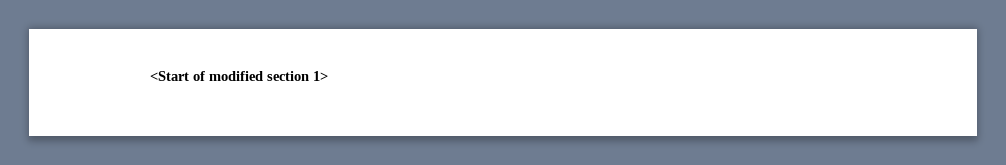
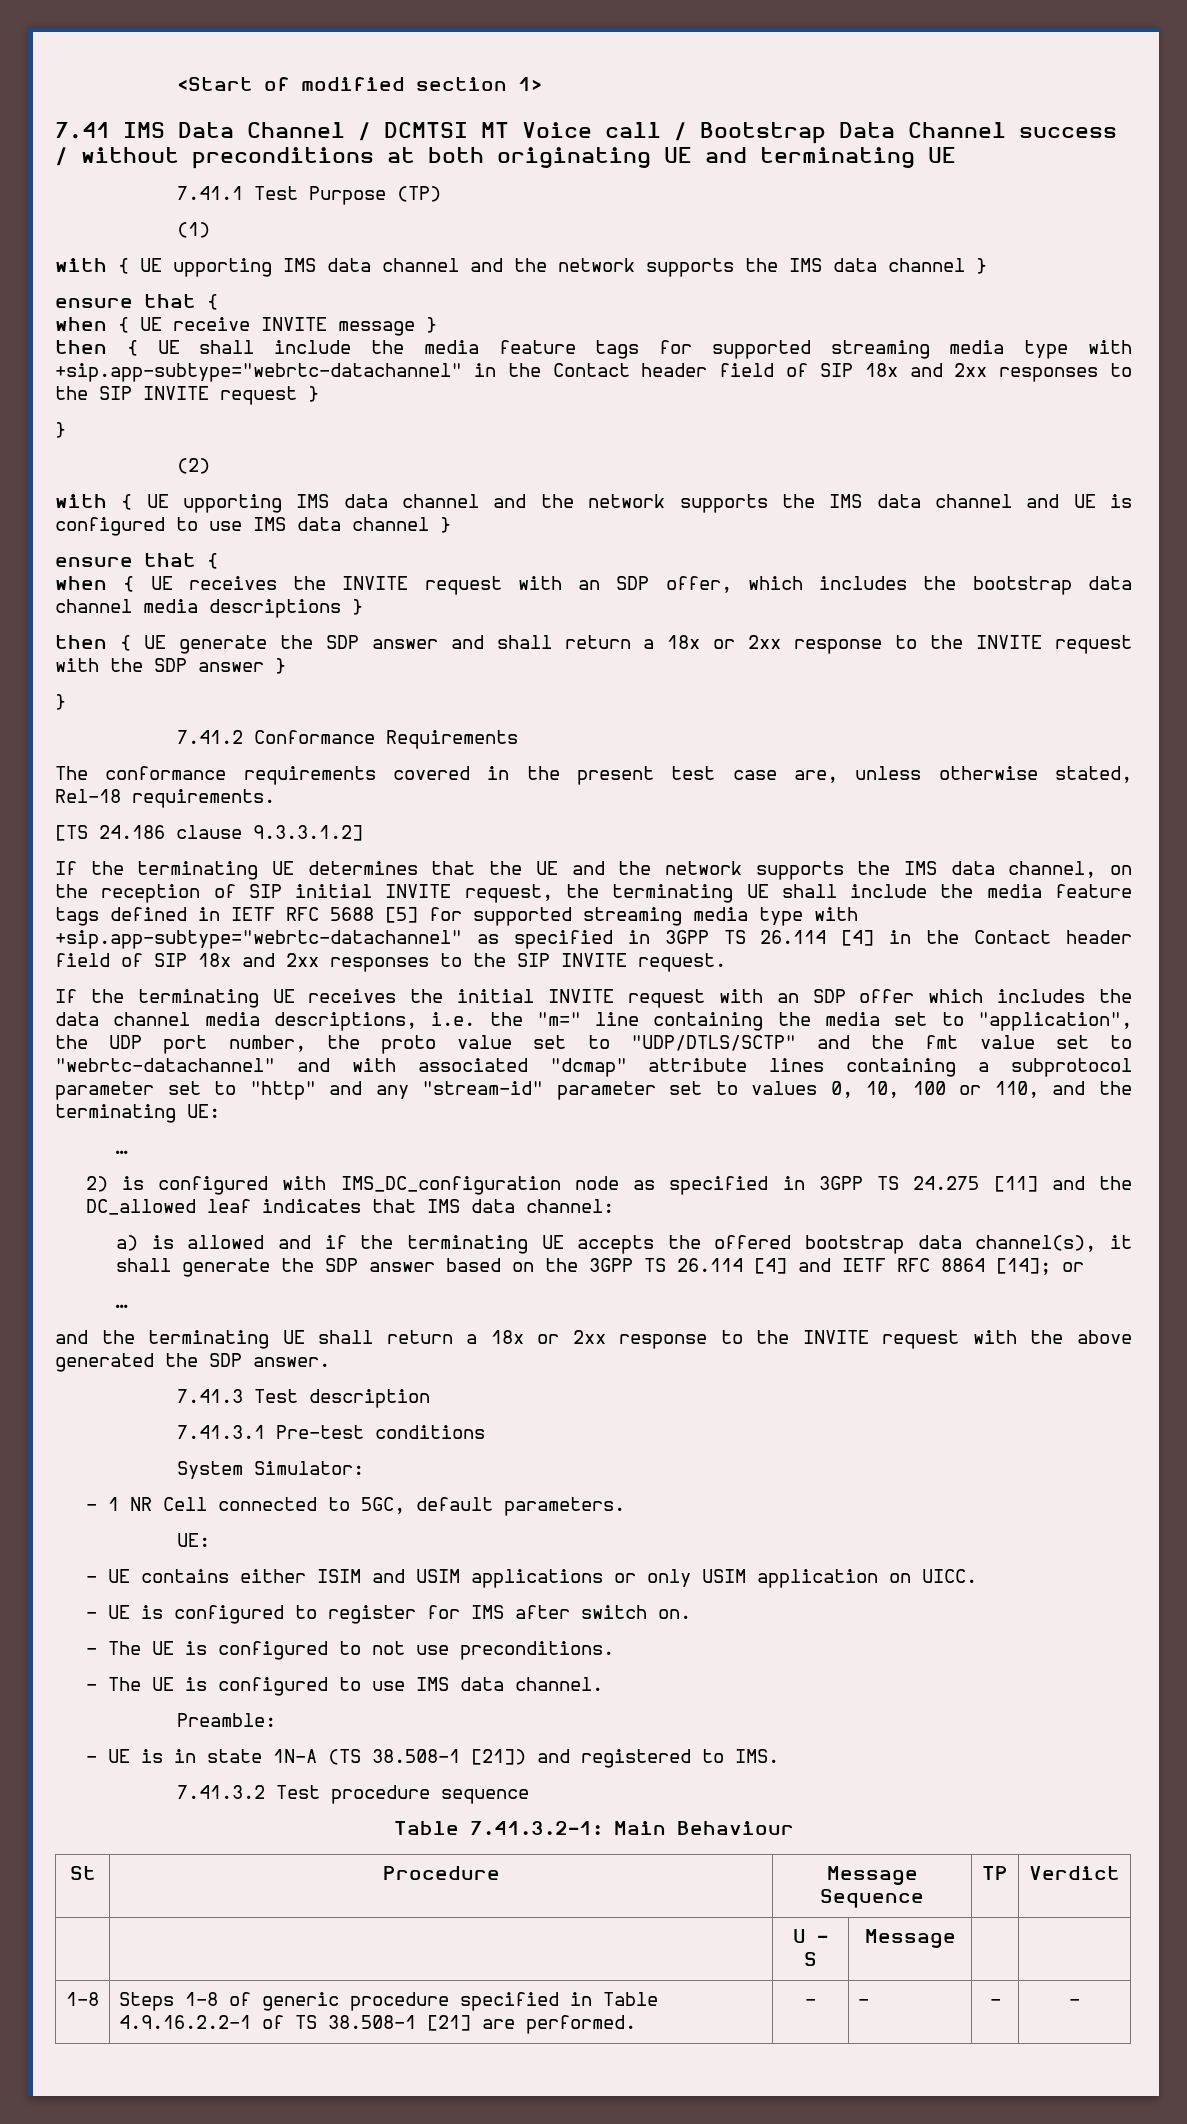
+ 7.41 IMS Data Channel / DCMTSI MT Voice call / Bootstrap Data Channel success / without preconditions at both originating UE and terminating UE
+ 7.41.1 Test Purpose (TP)
+ (1)
+ with { UE upporting IMS data channel and the network supports the IMS data channel }
+ ensure that {
+ when { UE receive INVITE message }
+ then { UE shall include the media feature tags for supported streaming media type with +sip.app-subtype="webrtc-datachannel" in the Contact header field of SIP 18x and 2xx responses to the SIP INVITE request }
+ }
+ (2)
+ with { UE upporting IMS data channel and the network supports the IMS data channel and UE is configured to use IMS data channel }
+ ensure that {
+ when { UE receives the INVITE request with an SDP offer, which includes the bootstrap data channel media descriptions }
+ then { UE generate the SDP answer and shall return a 18x or 2xx response to the INVITE request with the SDP answer }
+ }
+ 7.41.2 Conformance Requirements
+ The conformance requirements covered in the present test case are, unless otherwise stated, Rel-18 requirements.
+ [TS 24.186 clause 9.3.3.1.2]
+ If the terminating UE determines that the UE and the network supports the IMS data channel, on the reception of SIP initial INVITE request, the terminating UE shall include the media feature tags defined in IETF RFC 5688 [5] for supported streaming media type with +sip.app-subtype="webrtc-datachannel" as specified in 3GPP TS 26.114 [4] in the Contact header field of SIP 18x and 2xx responses to the SIP INVITE request.
+ If the terminating UE receives the initial INVITE request with an SDP offer which includes the data channel media descriptions, i.e. the "m=" line containing the media set to "application", the UDP port number, the proto value set to "UDP/DTLS/SCTP" and the fmt value set to "webrtc-datachannel" and with associated "dcmap" attribute lines containing a subprotocol parameter set to "http" and any "stream-id" parameter set to values 0, 10, 100 or 110, and the terminating UE:
+ …
+ 2) is configured with IMS_DC_configuration node as specified in 3GPP TS 24.275 [11] and the DC_allowed leaf indicates that IMS data channel:
+ a) is allowed and if the terminating UE accepts the offered bootstrap data channel(s), it shall generate the SDP answer based on the 3GPP TS 26.114 [4] and IETF RFC 8864 [14]; or
+ …
+ and the terminating UE shall return a 18x or 2xx response to the INVITE request with the above generated the SDP answer.
+ 7.41.3 Test description
+ 7.41.3.1 Pre-test conditions
+ System Simulator:
+ - 1 NR Cell connected to 5GC, default parameters.
+ UE:
+ - UE contains either ISIM and USIM applications or only USIM application on UICC.
+ - UE is configured to register for IMS after switch on.
+ - The UE is configured to not use preconditions.
+ - The UE is configured to use IMS data channel.
+ Preamble:
+ - UE is in state 1N-A (TS 38.508-1 [21]) and registered to IMS.
+ 7.41.3.2 Test procedure sequence
+ Table 7.41.3.2-1: Main Behaviour
+ St | Procedure | Message Sequence | TP | Verdict
+ | | U - S | Message | |
+ 1-8 | Steps 1-8 of generic procedure specified in Table 4.9.16.2.2-1 of TS 38.508-1 [21] are performed. | - | - | - | -

